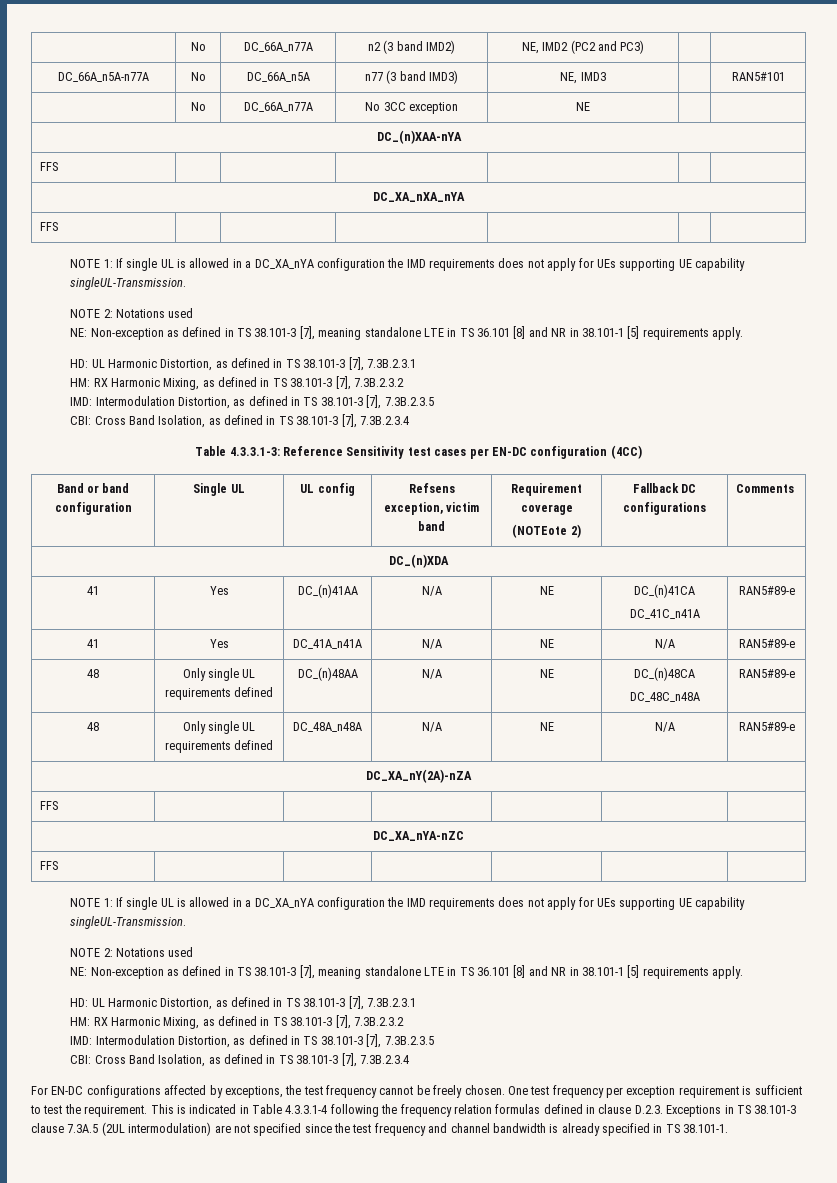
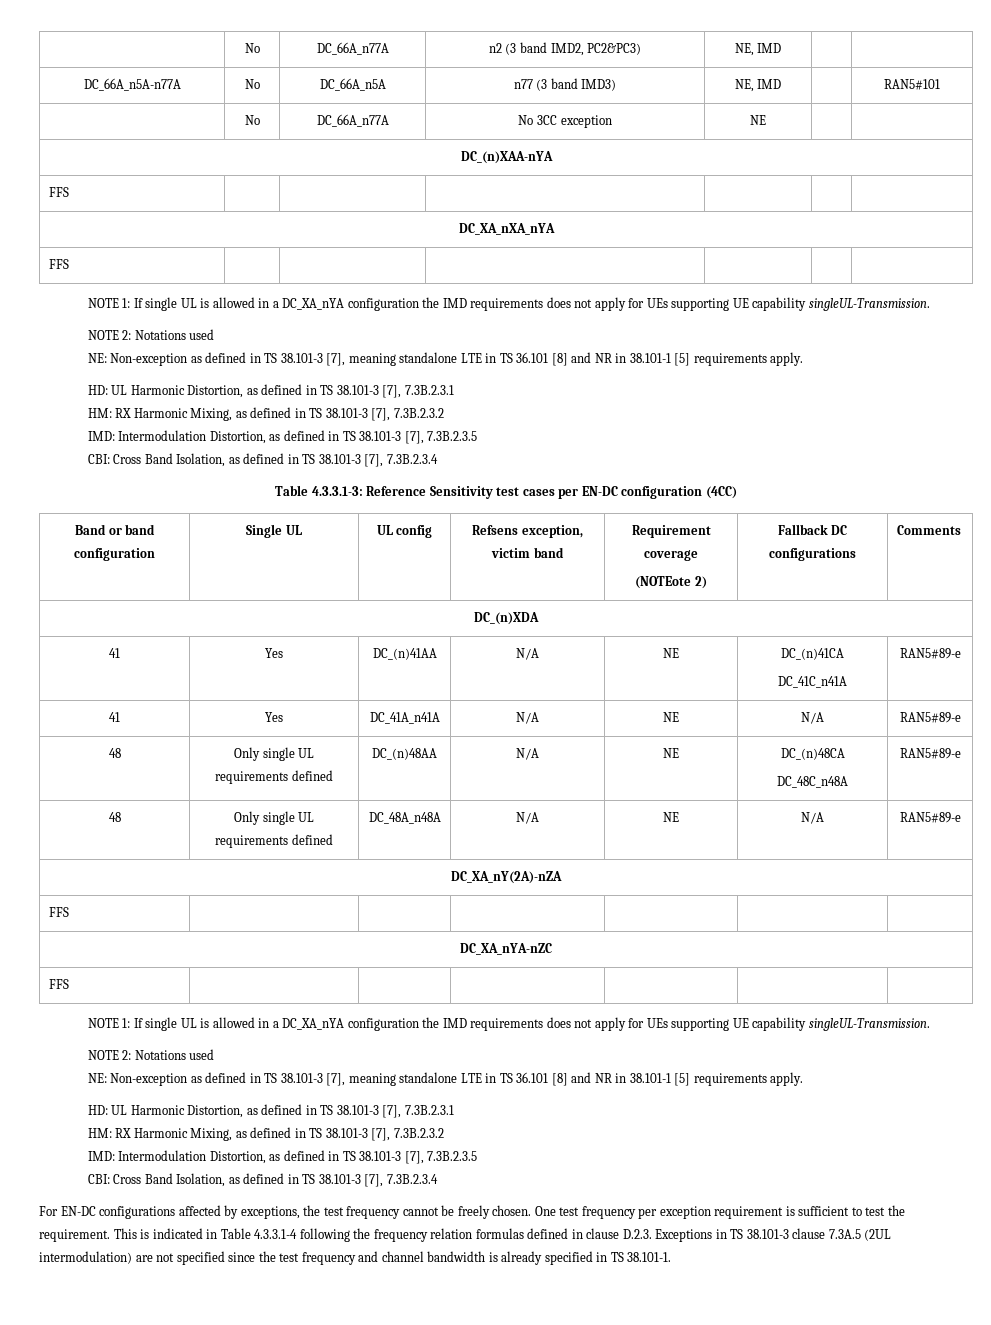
- | No | DC_66A_n77A | n2 (3 band IMD2) | NE, IMD2 (PC2 and PC3) | |
+ | No | DC_66A_n77A | n2 (3 band IMD2, PC2&PC3) | NE, IMD | |
- DC_66A_n5A-n77A | No | DC_66A_n5A | n77 (3 band IMD3) | NE, IMD3 | | RAN5#101
+ DC_66A_n5A-n77A | No | DC_66A_n5A | n77 (3 band IMD3) | NE, IMD | | RAN5#101

